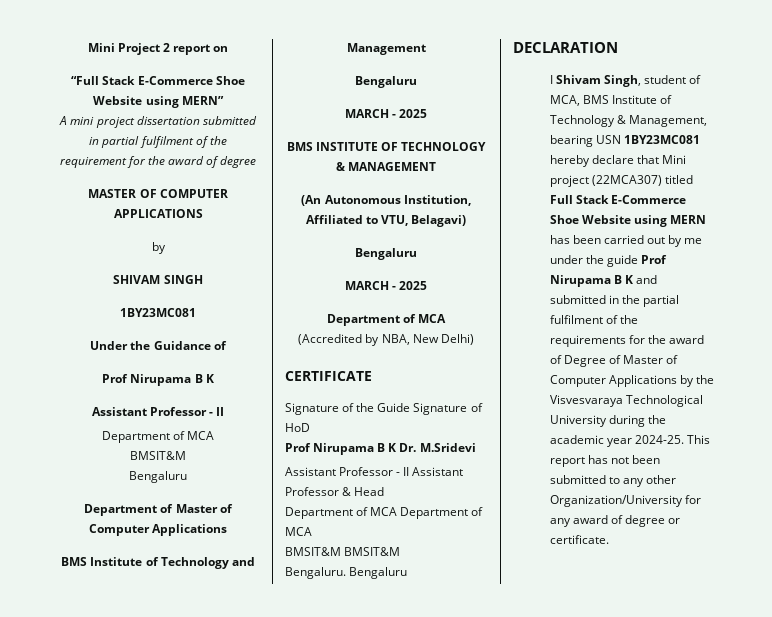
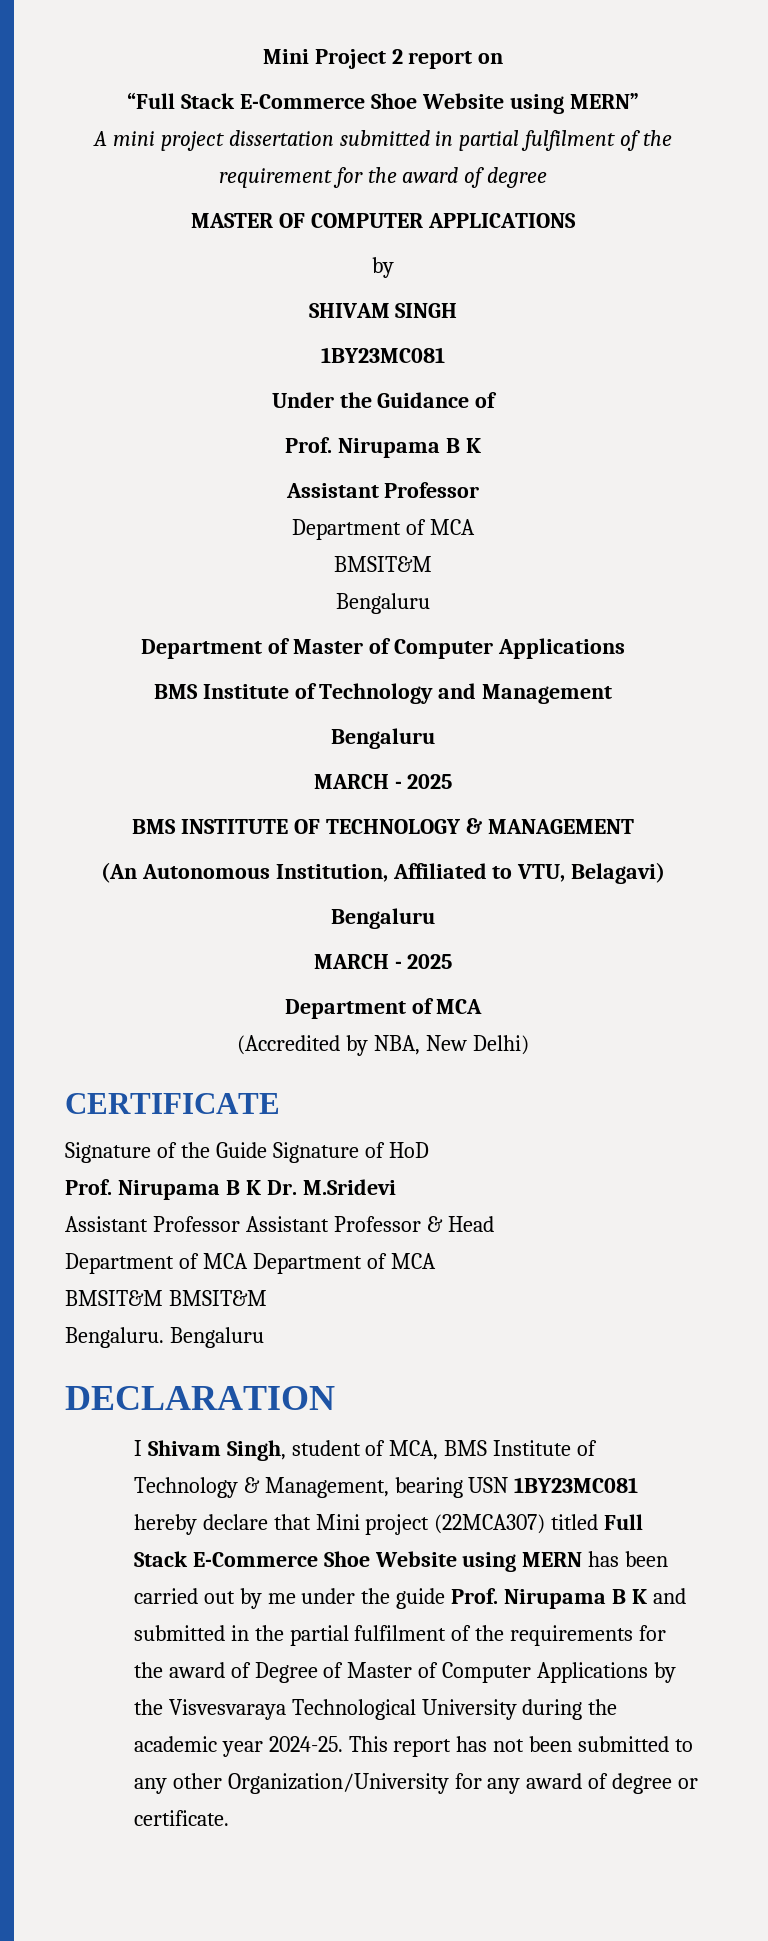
  Under the Guidance of
- Prof Nirupama B K
- Assistant Professor - II
+ Prof. Nirupama B K
+ Assistant Professor
- Prof Nirupama B K Dr. M.Sridevi
+ Prof. Nirupama B K Dr. M.Sridevi
- Assistant Professor - II Assistant Professor & Head
+ Assistant Professor Assistant Professor & Head
- I Shivam Singh, student of MCA, BMS Institute of Technology & Management, bearing USN 1BY23MC081 hereby declare that Mini project (22MCA307) titled Full Stack E-Commerce Shoe Website using MERN has been carried out by me under the guide Prof Nirupama B K and submitted in the partial fulfilment of the requirements for the award of Degree of Master of Computer Applications by the Visvesvaraya Technological University during the academic year 2024-25.
+ I Shivam Singh, student of MCA, BMS Institute of Technology & Management, bearing USN 1BY23MC081 hereby declare that Mini project (22MCA307) titled Full Stack E-Commerce Shoe Website using MERN has been carried out by me under the guide Prof. Nirupama B K and submitted in the partial fulfilment of the requirements for the award of Degree of Master of Computer Applications by the Visvesvaraya Technological University during the academic year 2024-25.

